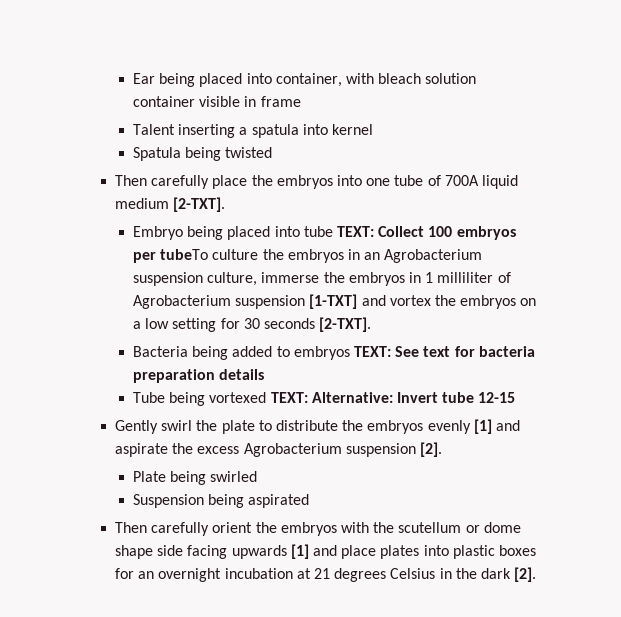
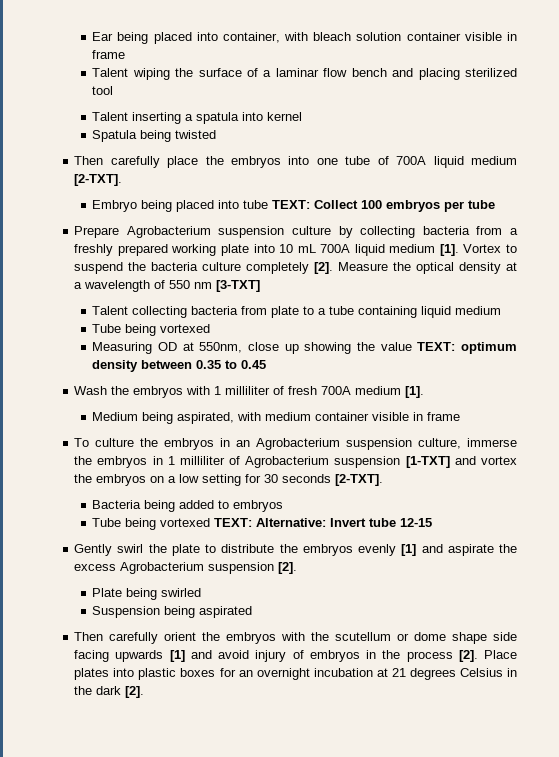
+ Talent wiping the surface of a laminar flow bench and placing sterilized tool
- Embryo being placed into tube TEXT: Collect 100 embryos per tubeTo culture the embryos in an Agrobacterium suspension culture, immerse the embryos in 1 milliliter of Agrobacterium suspension [1-TXT] and vortex the embryos on a low setting for 30 seconds [2-TXT].
+ Embryo being placed into tube TEXT: Collect 100 embryos per tube
+ Prepare Agrobacterium suspension culture by collecting bacteria from a freshly prepared working plate into 10 mL 700A liquid medium [1]. Vortex to suspend the bacteria culture completely [2]. Measure the optical density at a wavelength of 550 nm [3-TXT]
+ Talent collecting bacteria from plate to a tube containing liquid medium
+ Tube being vortexed
+ Measuring OD at 550nm, close up showing the value TEXT: optimum density between 0.35 to 0.45
+ Wash the embryos with 1 milliliter of fresh 700A medium [1].
+ Medium being aspirated, with medium container visible in frame
+ To culture the embryos in an Agrobacterium suspension culture, immerse the embryos in 1 milliliter of Agrobacterium suspension [1-TXT] and vortex the embryos on a low setting for 30 seconds [2-TXT].
- Bacteria being added to embryos TEXT: See text for bacteria preparation details
+ Bacteria being added to embryos
- Then carefully orient the embryos with the scutellum or dome shape side facing upwards [1] and place plates into plastic boxes for an overnight incubation at 21 degrees Celsius in the dark [2].
+ Then carefully orient the embryos with the scutellum or dome shape side facing upwards [1] and avoid injury of embryos in the process [2]. Place plates into plastic boxes for an overnight incubation at 21 degrees Celsius in the dark [2].

